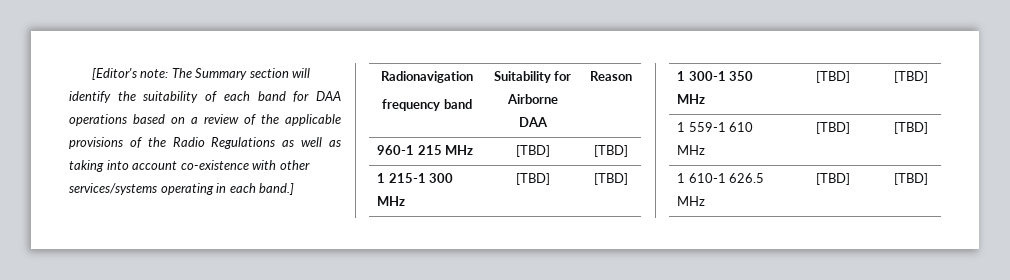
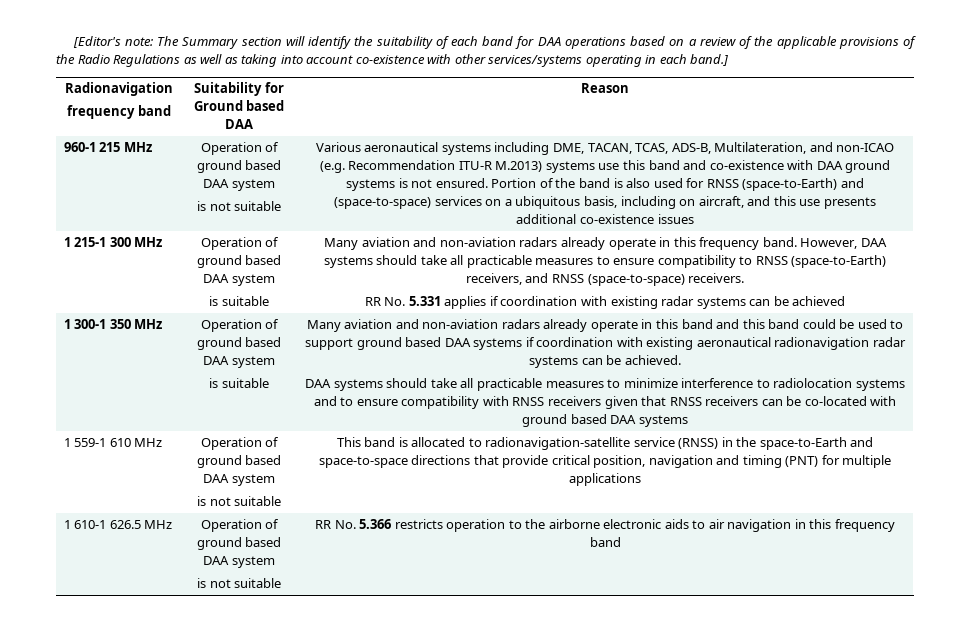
  Radionavigation
- frequency band | Suitability for Airborne DAA | Reason
+ frequency band | Suitability for Ground based DAA | Reason
- 960-1 215 MHz | [TBD] | [TBD]
- 1 215-1 300 MHz | [TBD] | [TBD]
- 1 300-1 350 MHz | [TBD] | [TBD]
- 1 559-1 610 MHz | [TBD] | [TBD]
- 1 610-1 626.5 MHz | [TBD] | [TBD]
+ 960-1 215 MHz | Operation of ground based DAA system
+ is not suitable | Various aeronautical systems including DME, TACAN, TCAS, ADS-B, Multilateration, and non-ICAO (e.g. Recommendation ITU-R M.2013) systems use this band and co-existence with DAA ground systems is not ensured. Portion of the band is also used for RNSS (space-to-Earth) and (space-to-space) services on a ubiquitous basis, including on aircraft, and this use presents additional co-existence issues
+ 1 215-1 300 MHz | Operation of ground based DAA system
+ is suitable | Many aviation and non-aviation radars already operate in this frequency band. However, DAA systems should take all practicable measures to ensure compatibility to RNSS (space-to-Earth) receivers, and RNSS (space-to-space) receivers.
+ RR No. 5.331 applies if coordination with existing radar systems can be achieved
+ 1 300-1 350 MHz | Operation of ground based DAA system
+ is suitable | Many aviation and non-aviation radars already operate in this band and this band could be used to support ground based DAA systems if coordination with existing aeronautical radionavigation radar systems can be achieved.
+ DAA systems should take all practicable measures to minimize interference to radiolocation systems and to ensure compatibility with RNSS receivers given that RNSS receivers can be co-located with ground based DAA systems
+ 1 559-1 610 MHz | Operation of ground based DAA system
+ is not suitable | This band is allocated to radionavigation-satellite service (RNSS) in the space-to-Earth and space-to-space directions that provide critical position, navigation and timing (PNT) for multiple applications
+ 1 610-1 626.5 MHz | Operation of ground based DAA system
+ is not suitable | RR No. 5.366 restricts operation to the airborne electronic aids to air navigation in this frequency band

